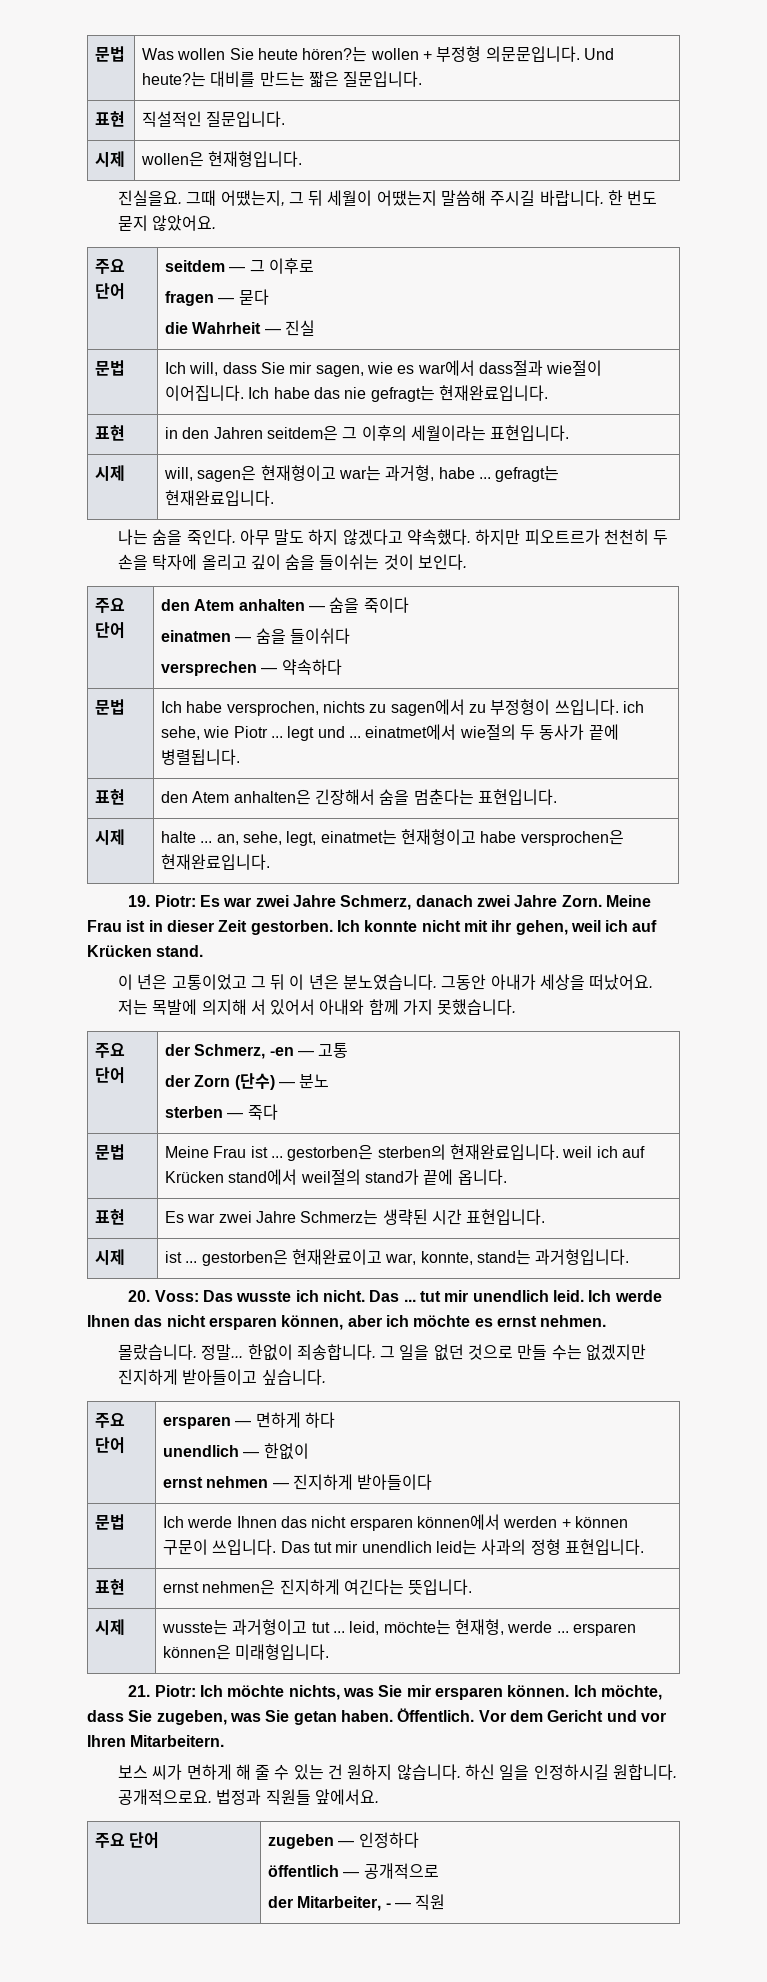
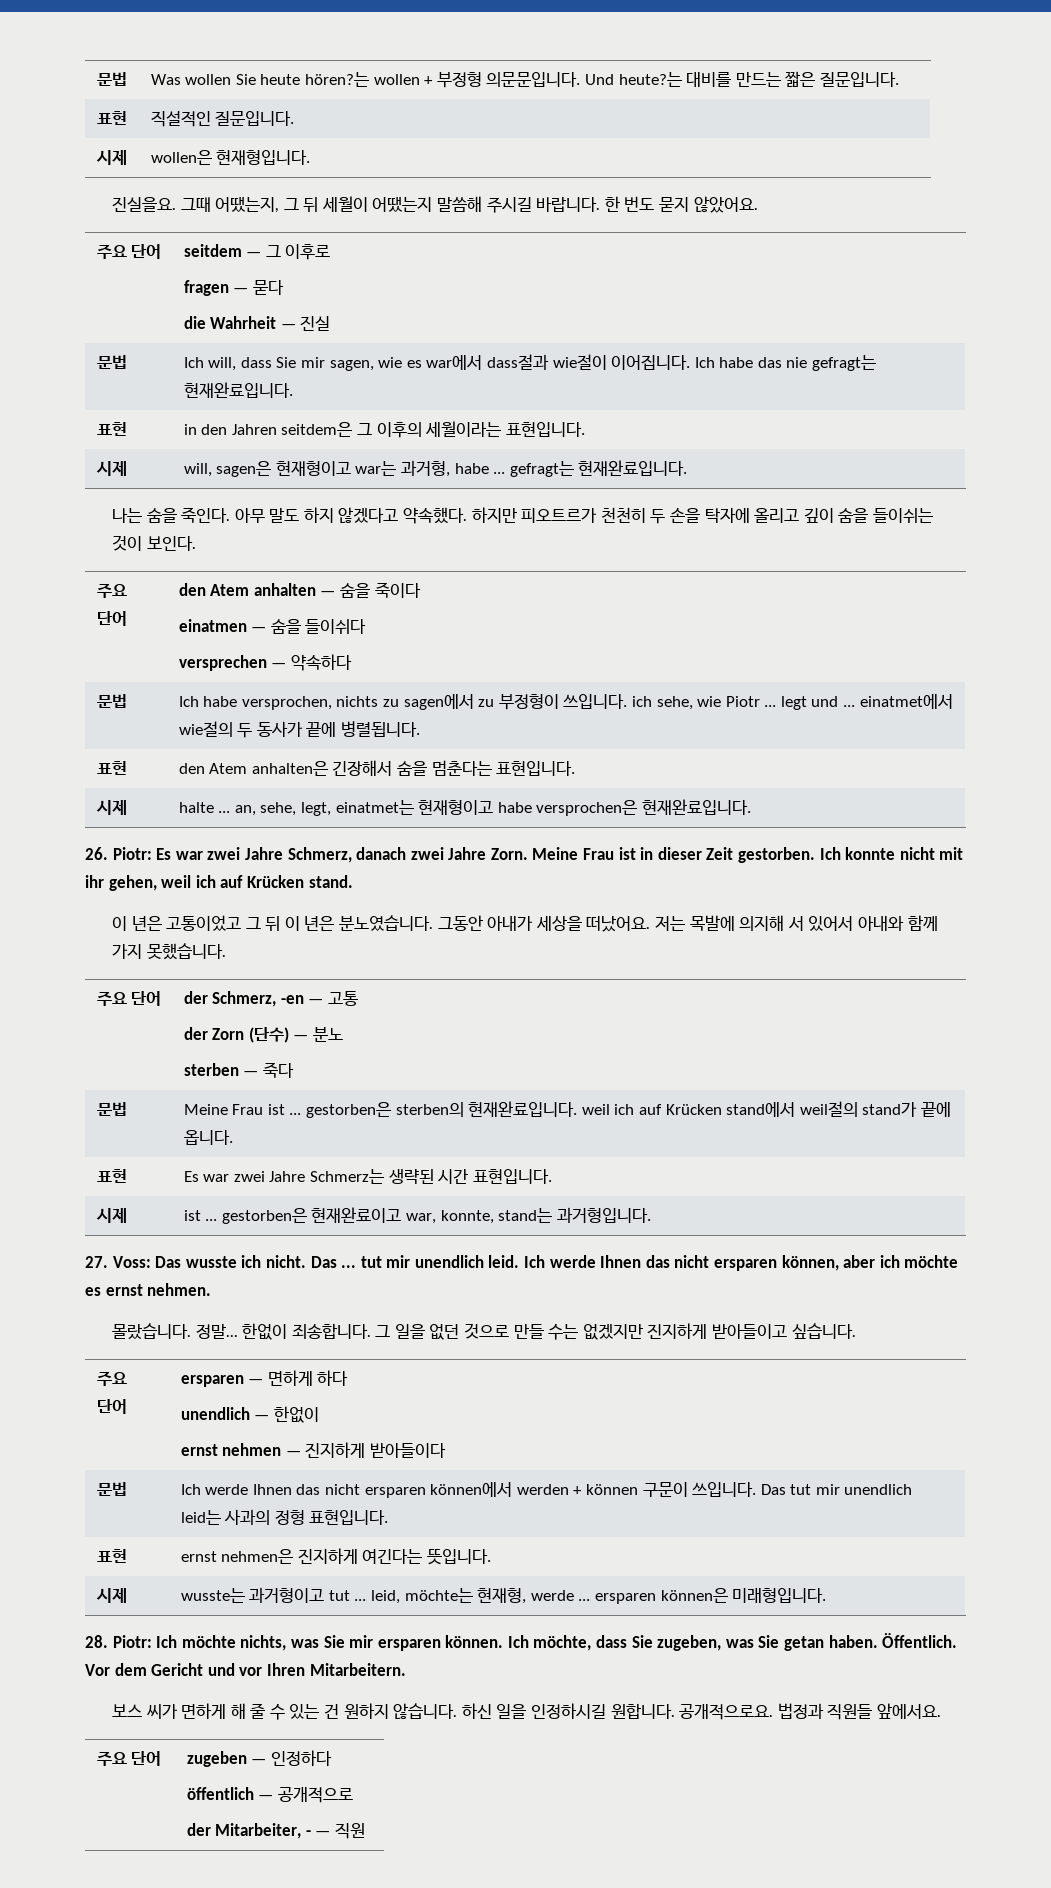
- 19. Piotr: Es war zwei Jahre Schmerz, danach zwei Jahre Zorn.
+ 26. Piotr: Es war zwei Jahre Schmerz, danach zwei Jahre Zorn.
- 20. Voss: Das wusste ich nicht.
+ 27. Voss: Das wusste ich nicht.
- 21. Piotr: Ich möchte nichts, was Sie mir ersparen können.
+ 28. Piotr: Ich möchte nichts, was Sie mir ersparen können.

